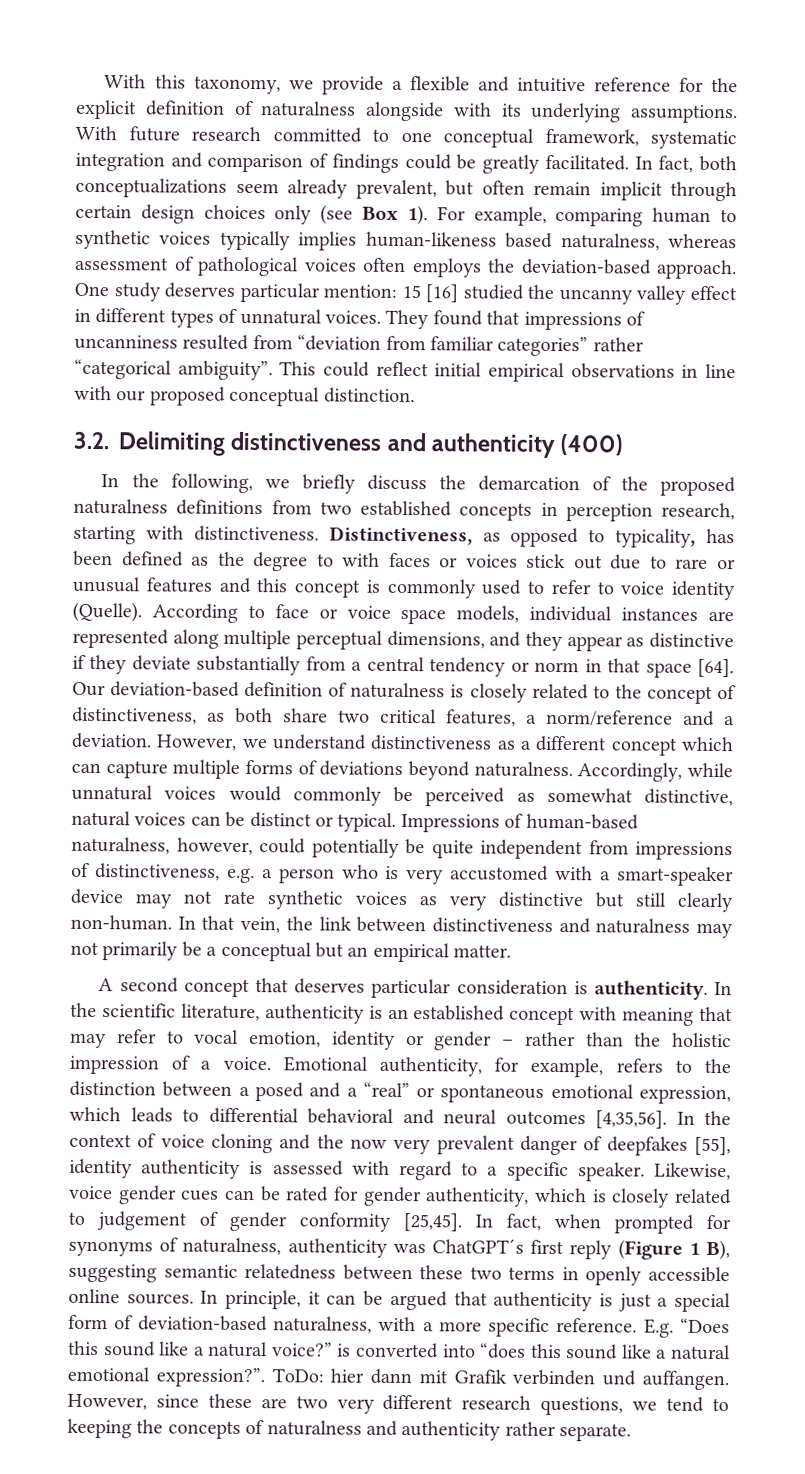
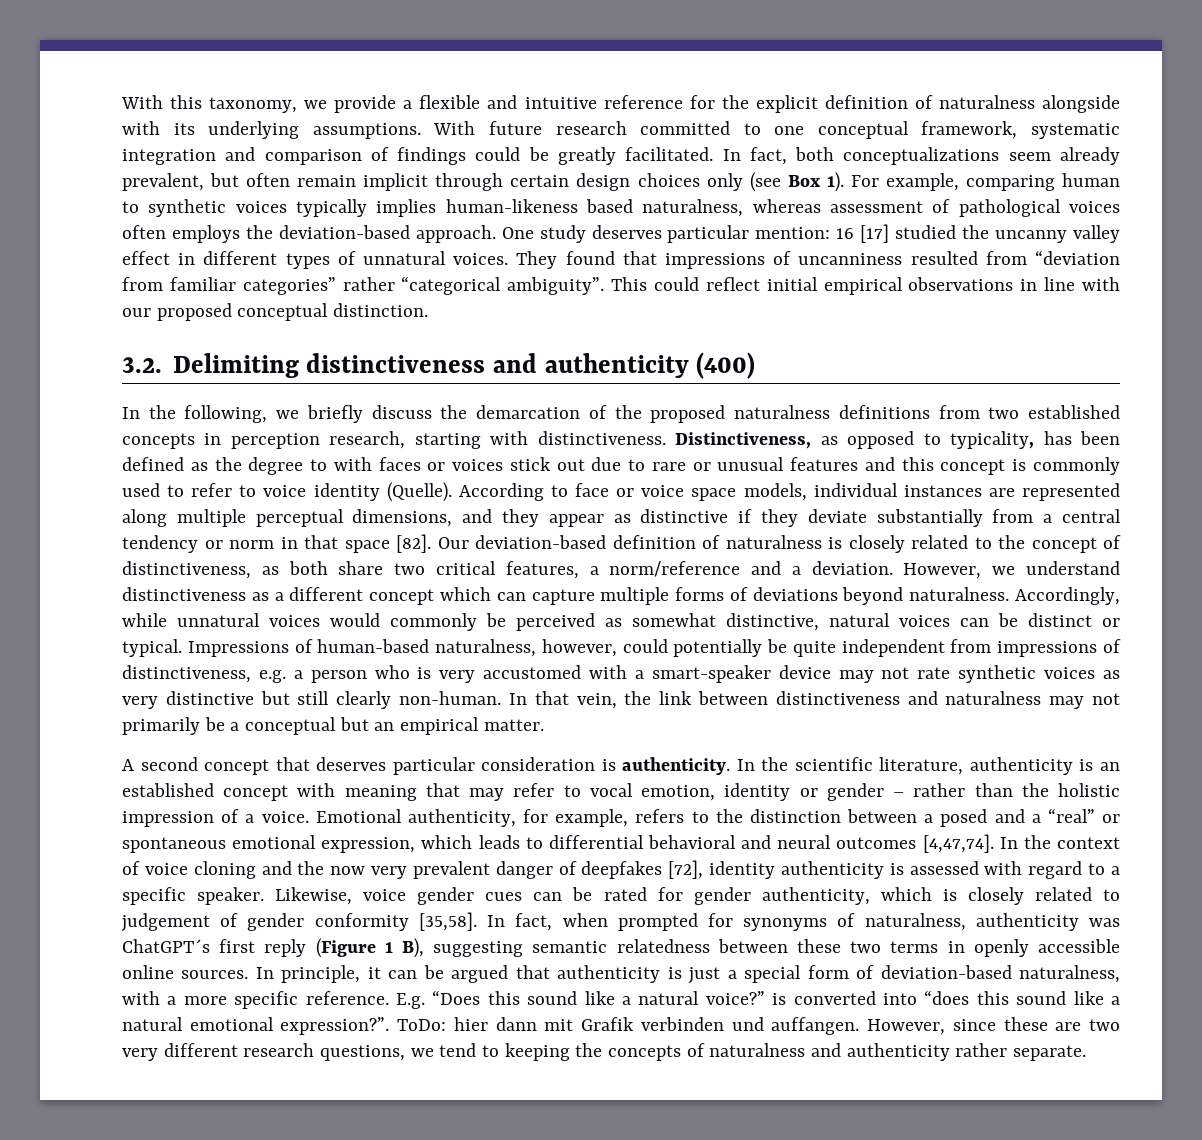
- One study deserves particular mention: 15 [16] studied the uncanny valley effect in different types of unnatural voices.
+ One study deserves particular mention: 16 [17] studied the uncanny valley effect in different types of unnatural voices.
- According to face or voice space models, individual instances are represented along multiple perceptual dimensions, and they appear as distinctive if they deviate substantially from a central tendency or norm in that space [64].
+ According to face or voice space models, individual instances are represented along multiple perceptual dimensions, and they appear as distinctive if they deviate substantially from a central tendency or norm in that space [82].
- Emotional authenticity, for example, refers to the distinction between a posed and a “real” or spontaneous emotional expression, which leads to differential behavioral and neural outcomes [4,35,56].
+ Emotional authenticity, for example, refers to the distinction between a posed and a “real” or spontaneous emotional expression, which leads to differential behavioral and neural outcomes [4,47,74].
- In the context of voice cloning and the now very prevalent danger of deepfakes [55], identity authenticity is assessed with regard to a specific speaker.
+ In the context of voice cloning and the now very prevalent danger of deepfakes [72], identity authenticity is assessed with regard to a specific speaker.
- Likewise, voice gender cues can be rated for gender authenticity, which is closely related to judgement of gender conformity [25,45].
+ Likewise, voice gender cues can be rated for gender authenticity, which is closely related to judgement of gender conformity [35,58].

